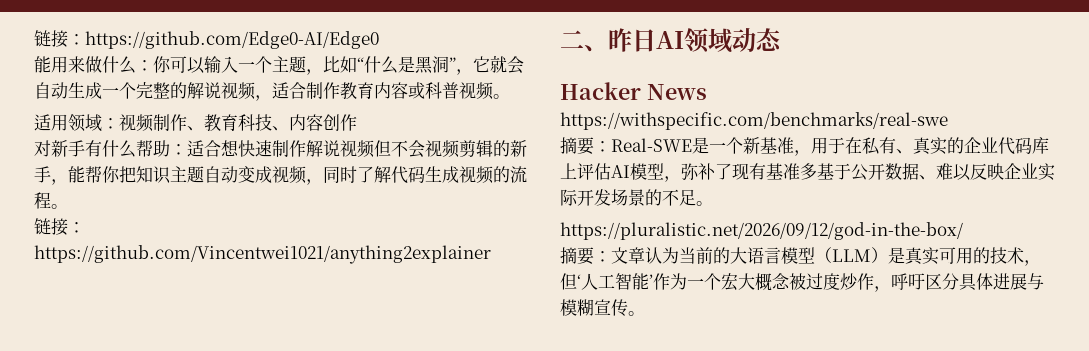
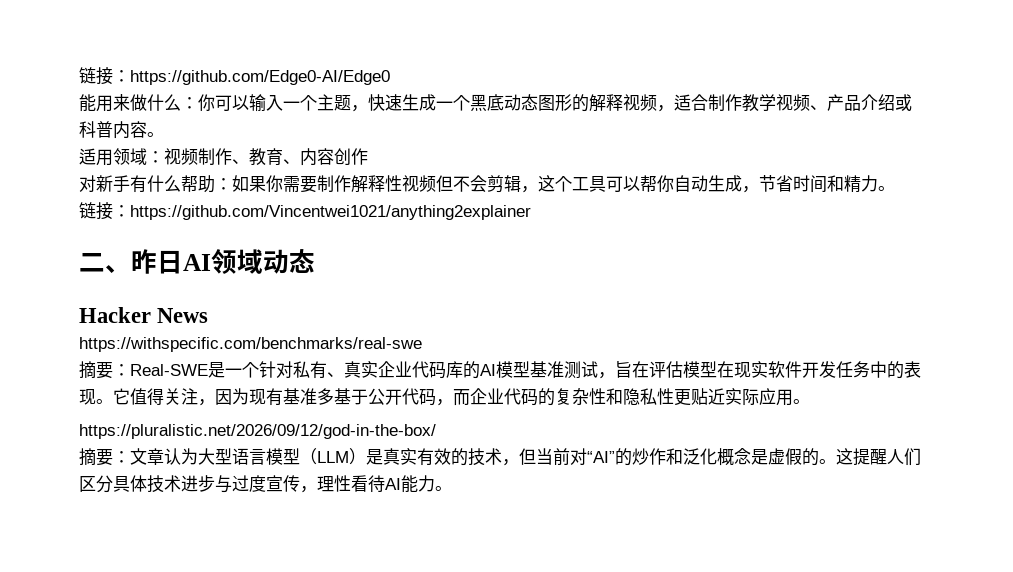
- 能用来做什么：你可以输入一个主题，比如“什么是黑洞”，它就会自动生成一个完整的解说视频，适合制作教育内容或科普视频。
+ 能用来做什么：你可以输入一个主题，快速生成一个黑底动态图形的解释视频，适合制作教学视频、产品介绍或科普内容。
- 适用领域：视频制作、教育科技、内容创作
+ 适用领域：视频制作、教育、内容创作
- 对新手有什么帮助：适合想快速制作解说视频但不会视频剪辑的新手，能帮你把知识主题自动变成视频，同时了解代码生成视频的流程。
+ 对新手有什么帮助：如果你需要制作解释性视频但不会剪辑，这个工具可以帮你自动生成，节省时间和精力。
- 摘要：Real-SWE是一个新基准，用于在私有、真实的企业代码库上评估AI模型，弥补了现有基准多基于公开数据、难以反映企业实际开发场景的不足。
+ 摘要：Real-SWE是一个针对私有、真实企业代码库的AI模型基准测试，旨在评估模型在现实软件开发任务中的表现。它值得关注，因为现有基准多基于公开代码，而企业代码的复杂性和隐私性更贴近实际应用。
- 摘要：文章认为当前的大语言模型（LLM）是真实可用的技术，但‘人工智能’作为一个宏大概念被过度炒作，呼吁区分具体进展与模糊宣传。
+ 摘要：文章认为大型语言模型（LLM）是真实有效的技术，但当前对“AI”的炒作和泛化概念是虚假的。这提醒人们区分具体技术进步与过度宣传，理性看待AI能力。

